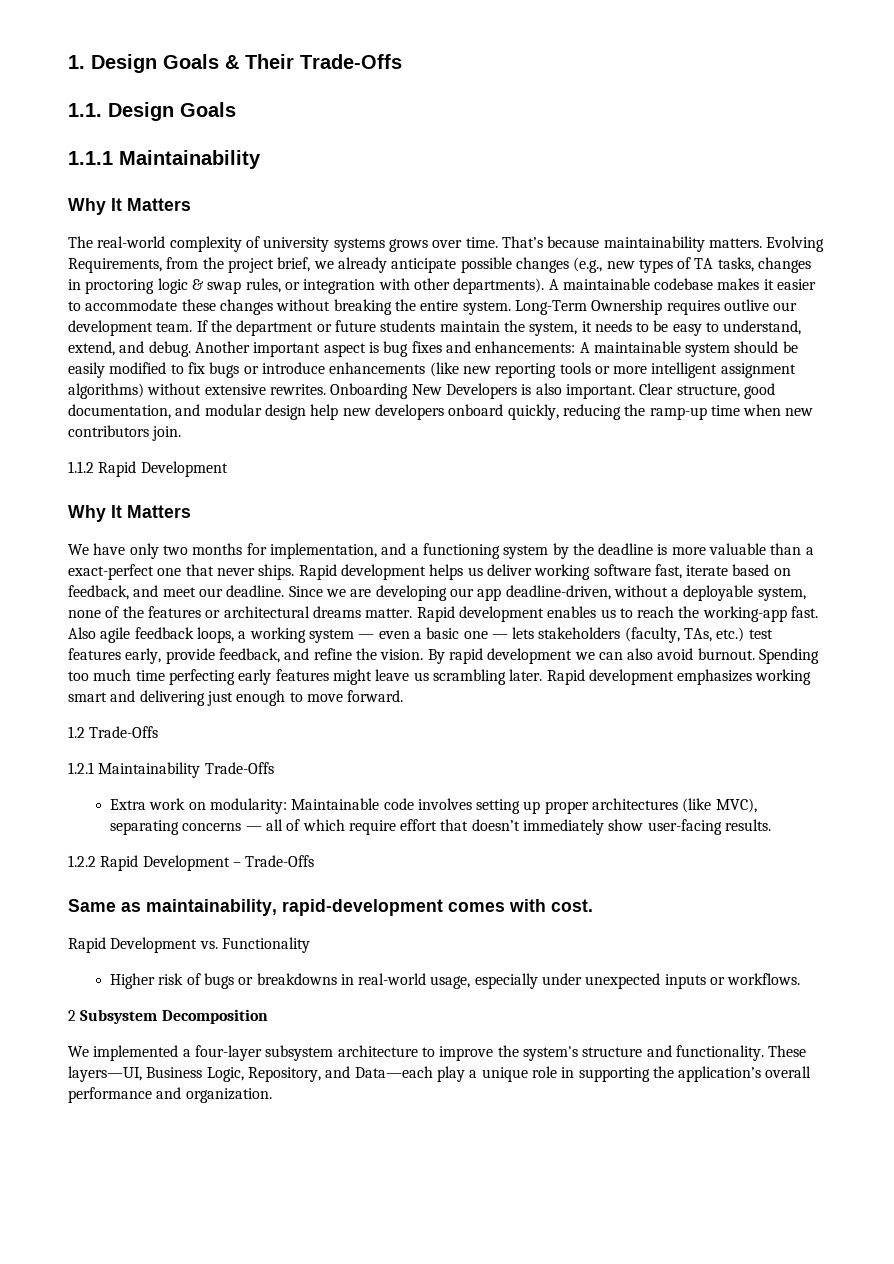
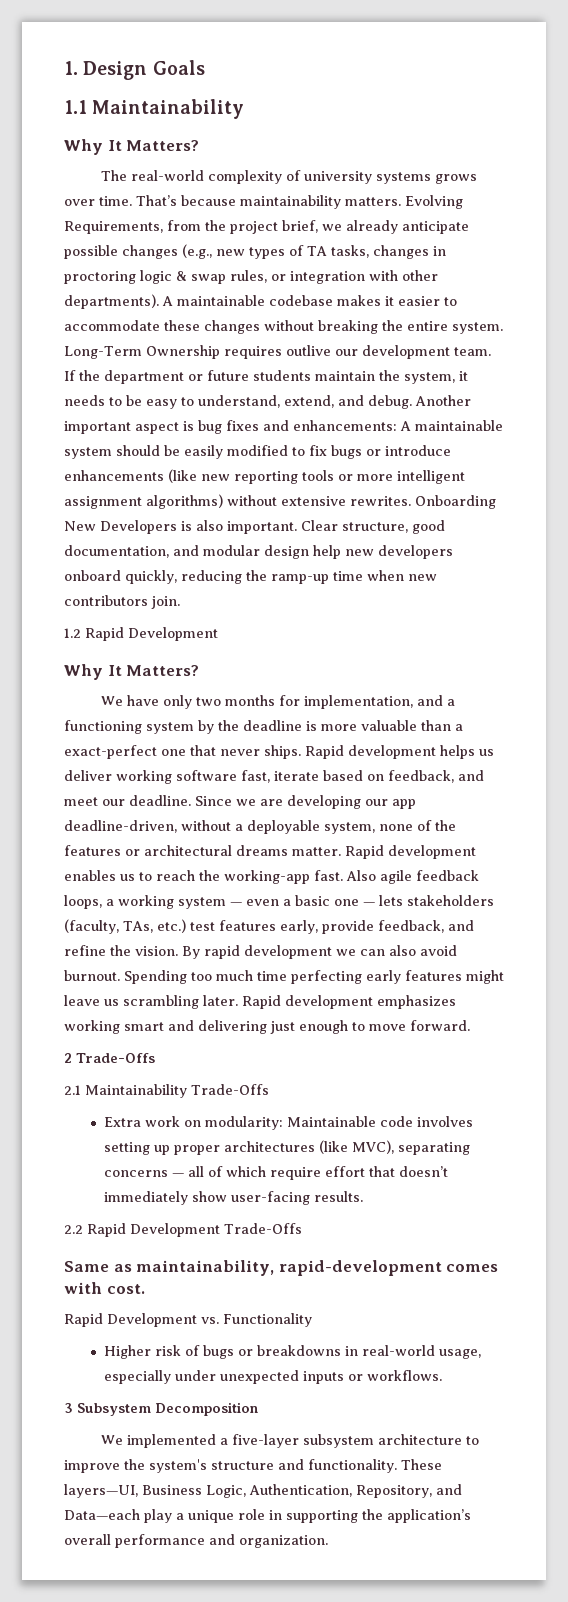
- 1. Design Goals & Their Trade-Offs
- 1.1. Design Goals
- 1.1.1 Maintainability
- Why It Matters
+ 1. Design Goals
+ 1.1 Maintainability
+ Why It Matters?
- 1.1.2 Rapid Development
- Why It Matters
+ 1.2 Rapid Development
+ Why It Matters?
- 1.2 Trade-Offs
- 1.2.1 Maintainability Trade-Offs
+ 2 Trade-Offs
+ 2.1 Maintainability Trade-Offs
- 1.2.2 Rapid Development – Trade-Offs
+ 2.2 Rapid Development Trade-Offs
- 2 Subsystem Decomposition
+ 3 Subsystem Decomposition
- We implemented a four-layer subsystem architecture to improve the system's structure and functionality.
+ We implemented a five-layer subsystem architecture to improve the system's structure and functionality.
- These layers—UI, Business Logic, Repository, and Data—each play a unique role in supporting the application’s overall performance and organization.
+ These layers—UI, Business Logic, Authentication, Repository, and Data—each play a unique role in supporting the application’s overall performance and organization.

